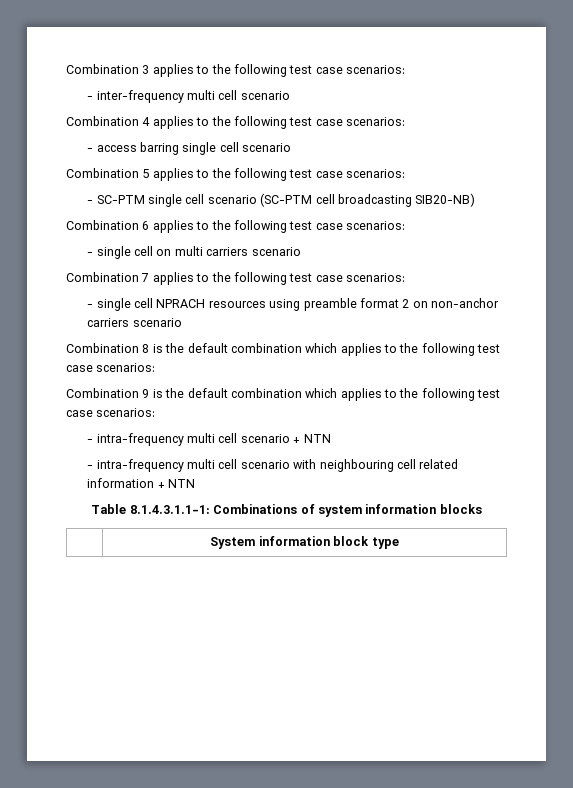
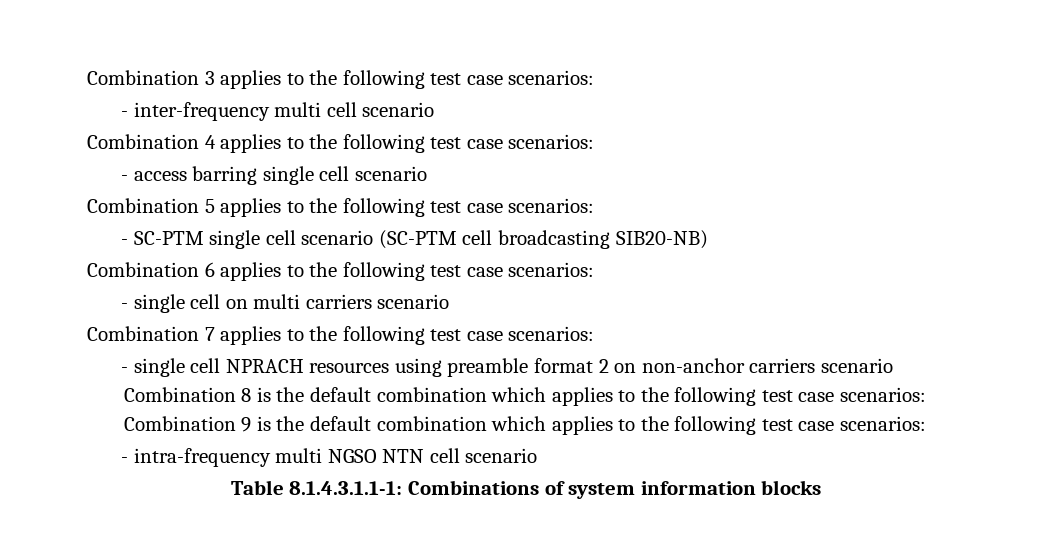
- - intra-frequency multi cell scenario + NTN
- - intra-frequency multi cell scenario with neighbouring cell related information + NTN
+ - intra-frequency multi NGSO NTN cell scenario
- | System information block type

